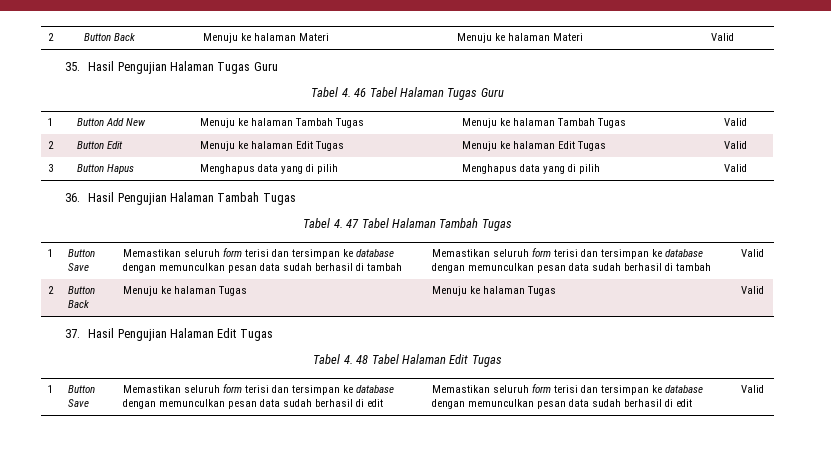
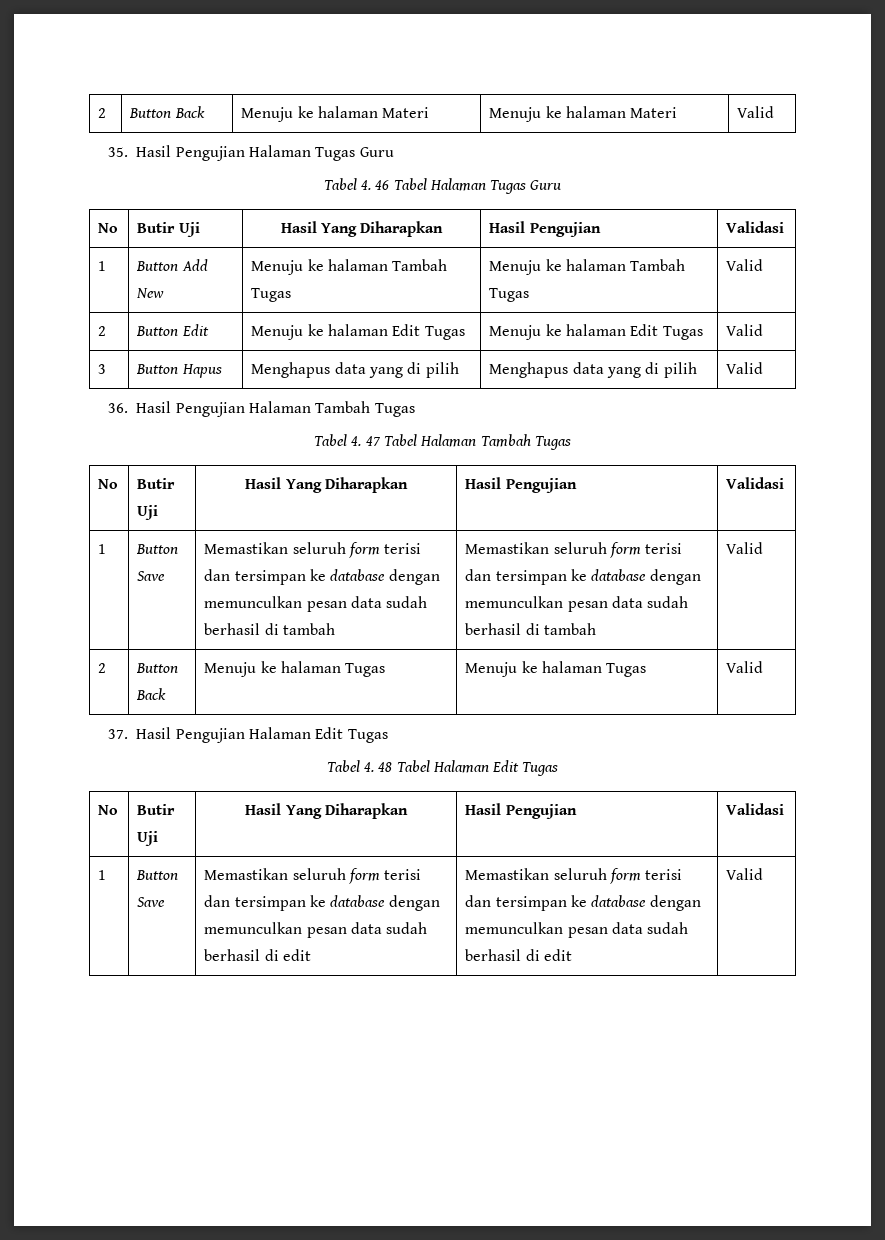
  Tabel 4. 46 Tabel Halaman Tugas Guru
+ No | Butir Uji | Hasil Yang Diharapkan | Hasil Pengujian | Validasi
  Tabel 4. 47 Tabel Halaman Tambah Tugas
+ No | Butir Uji | Hasil Yang Diharapkan | Hasil Pengujian | Validasi
  Tabel 4. 48 Tabel Halaman Edit Tugas
+ No | Butir Uji | Hasil Yang Diharapkan | Hasil Pengujian | Validasi

